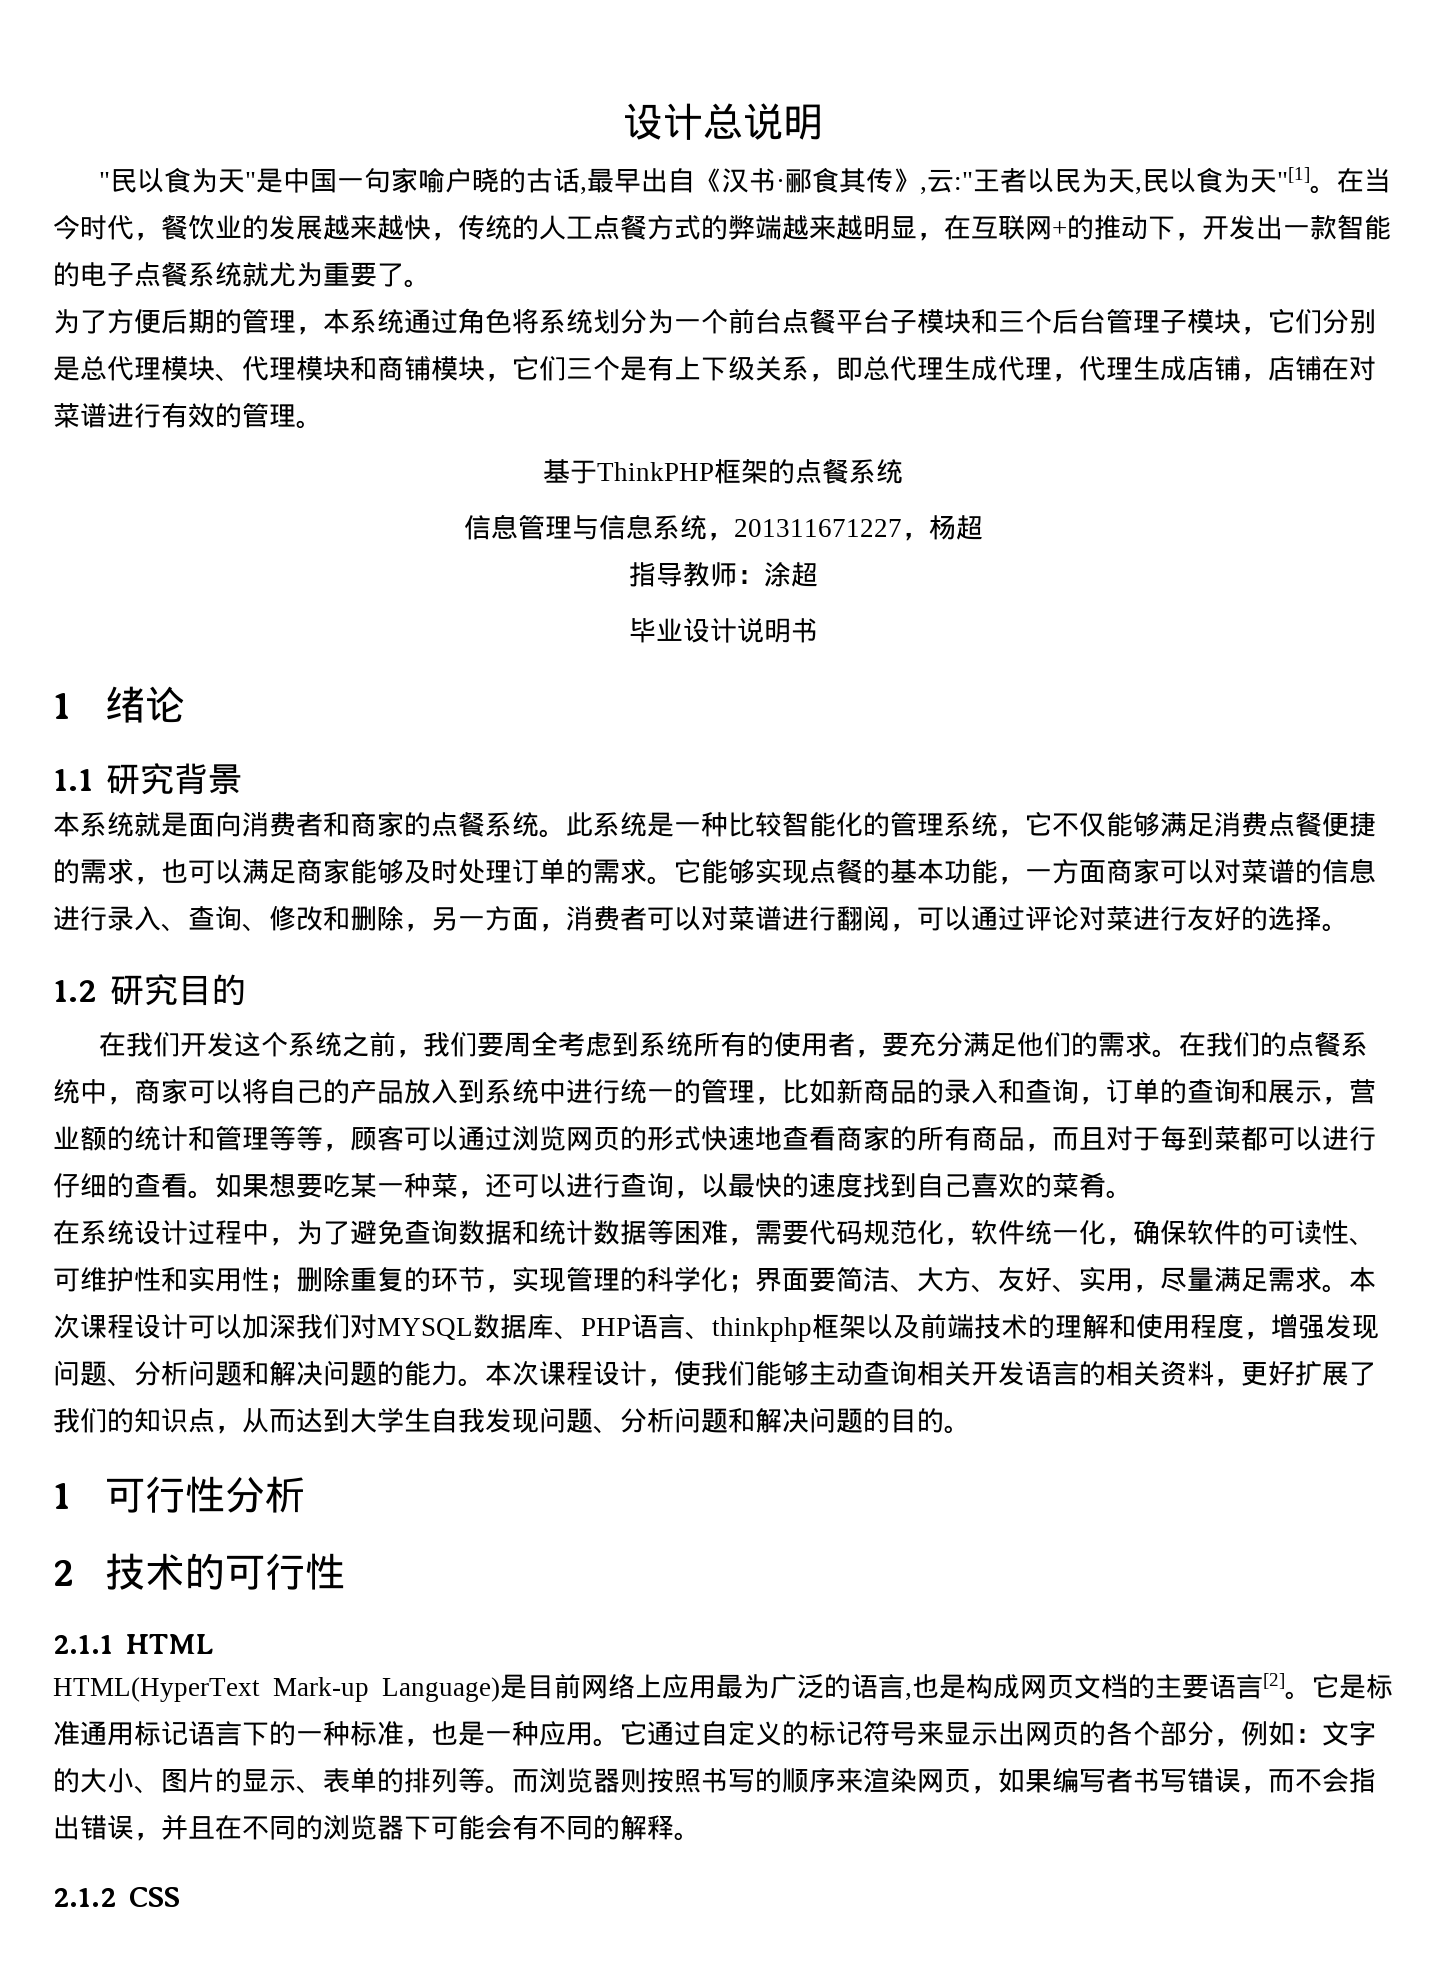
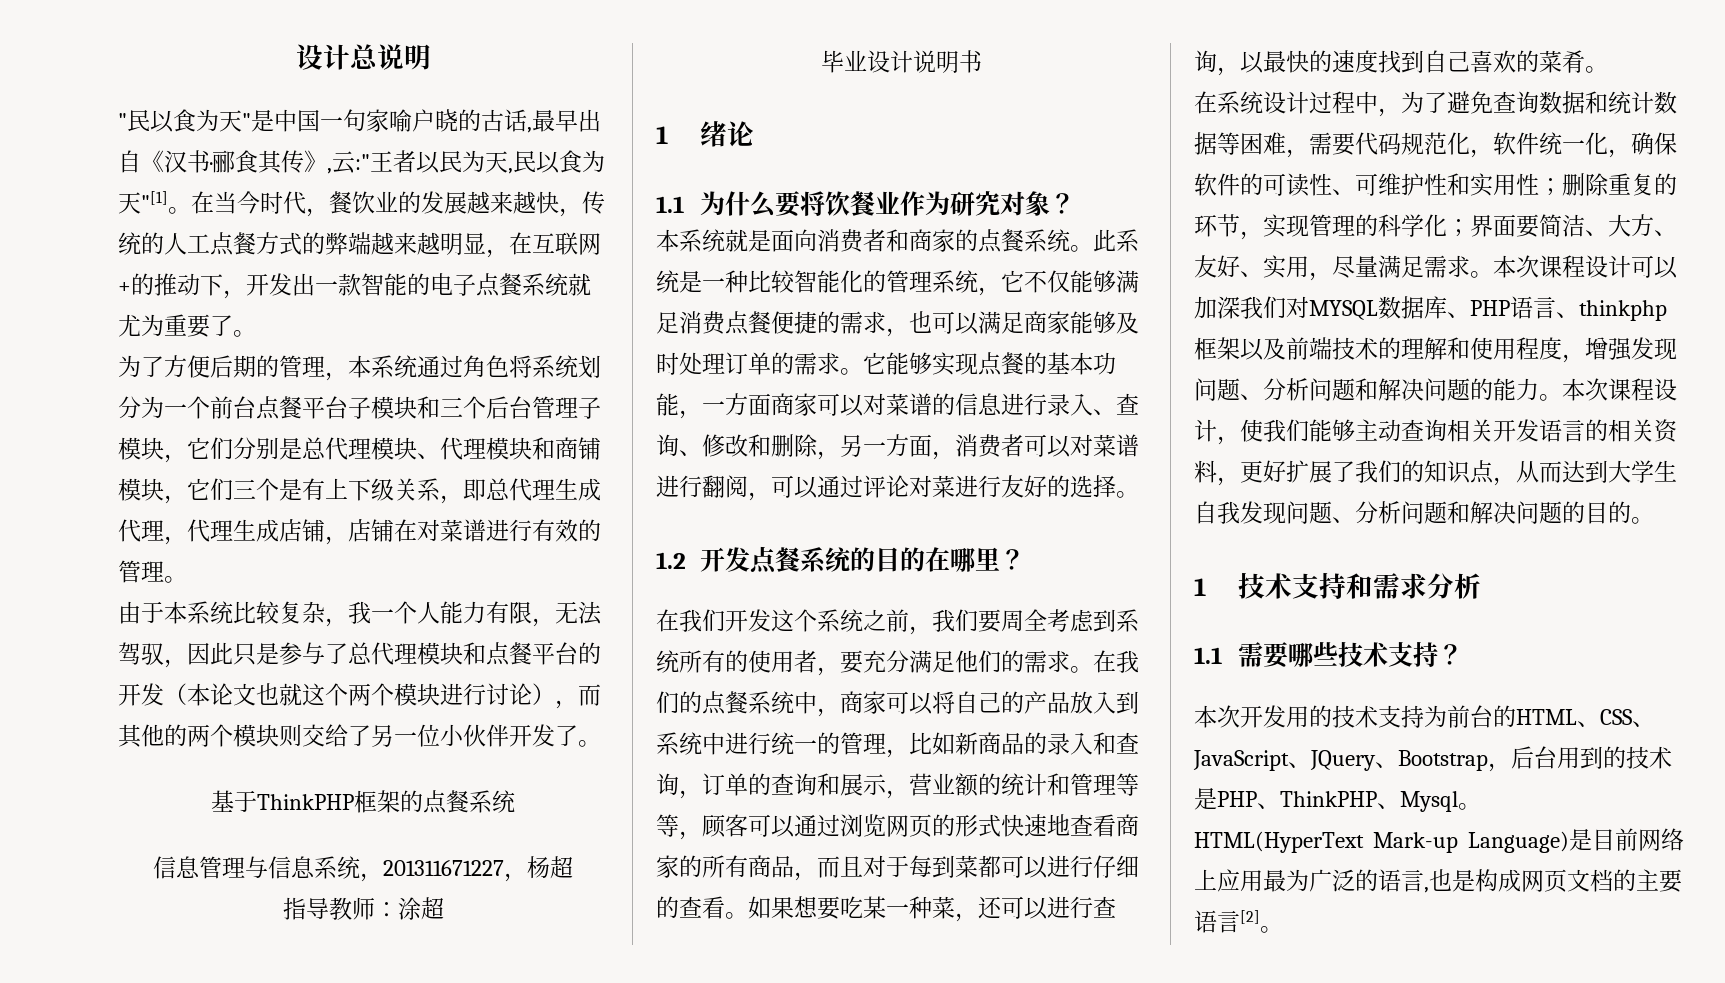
+ 由于本系统比较复杂，我一个人能力有限，无法驾驭，因此只是参与了总代理模块和点餐平台的开发（本论文也就这个两个模块进行讨论），而其他的两个模块则交给了另一位小伙伴开发了。
- 1.1研究背景
+ 1.1为什么要将饮餐业作为研究对象？
- 1.2研究目的
+ 1.2开发点餐系统的目的在哪里？
- 1可行性分析
- 2技术的可行性
- 2.1.1 HTML
+ 1技术支持和需求分析
+ 1.1需要哪些技术支持？
+ 本次开发用的技术支持为前台的HTML、CSS、JavaScript、JQuery、Bootstrap，后台用到的技术是PHP、ThinkPHP、Mysql。
- 它是标准通用标记语言下的一种标准，也是一种应用。它通过自定义的标记符号来显示出网页的各个部分，例如：文字的大小、图片的显示、表单的排列等。而浏览器则按照书写的顺序来渲染网页，如果编写者书写错误，而不会指出错误，并且在不同的浏览器下可能会有不同的解释。
- 2.1.2 CSS

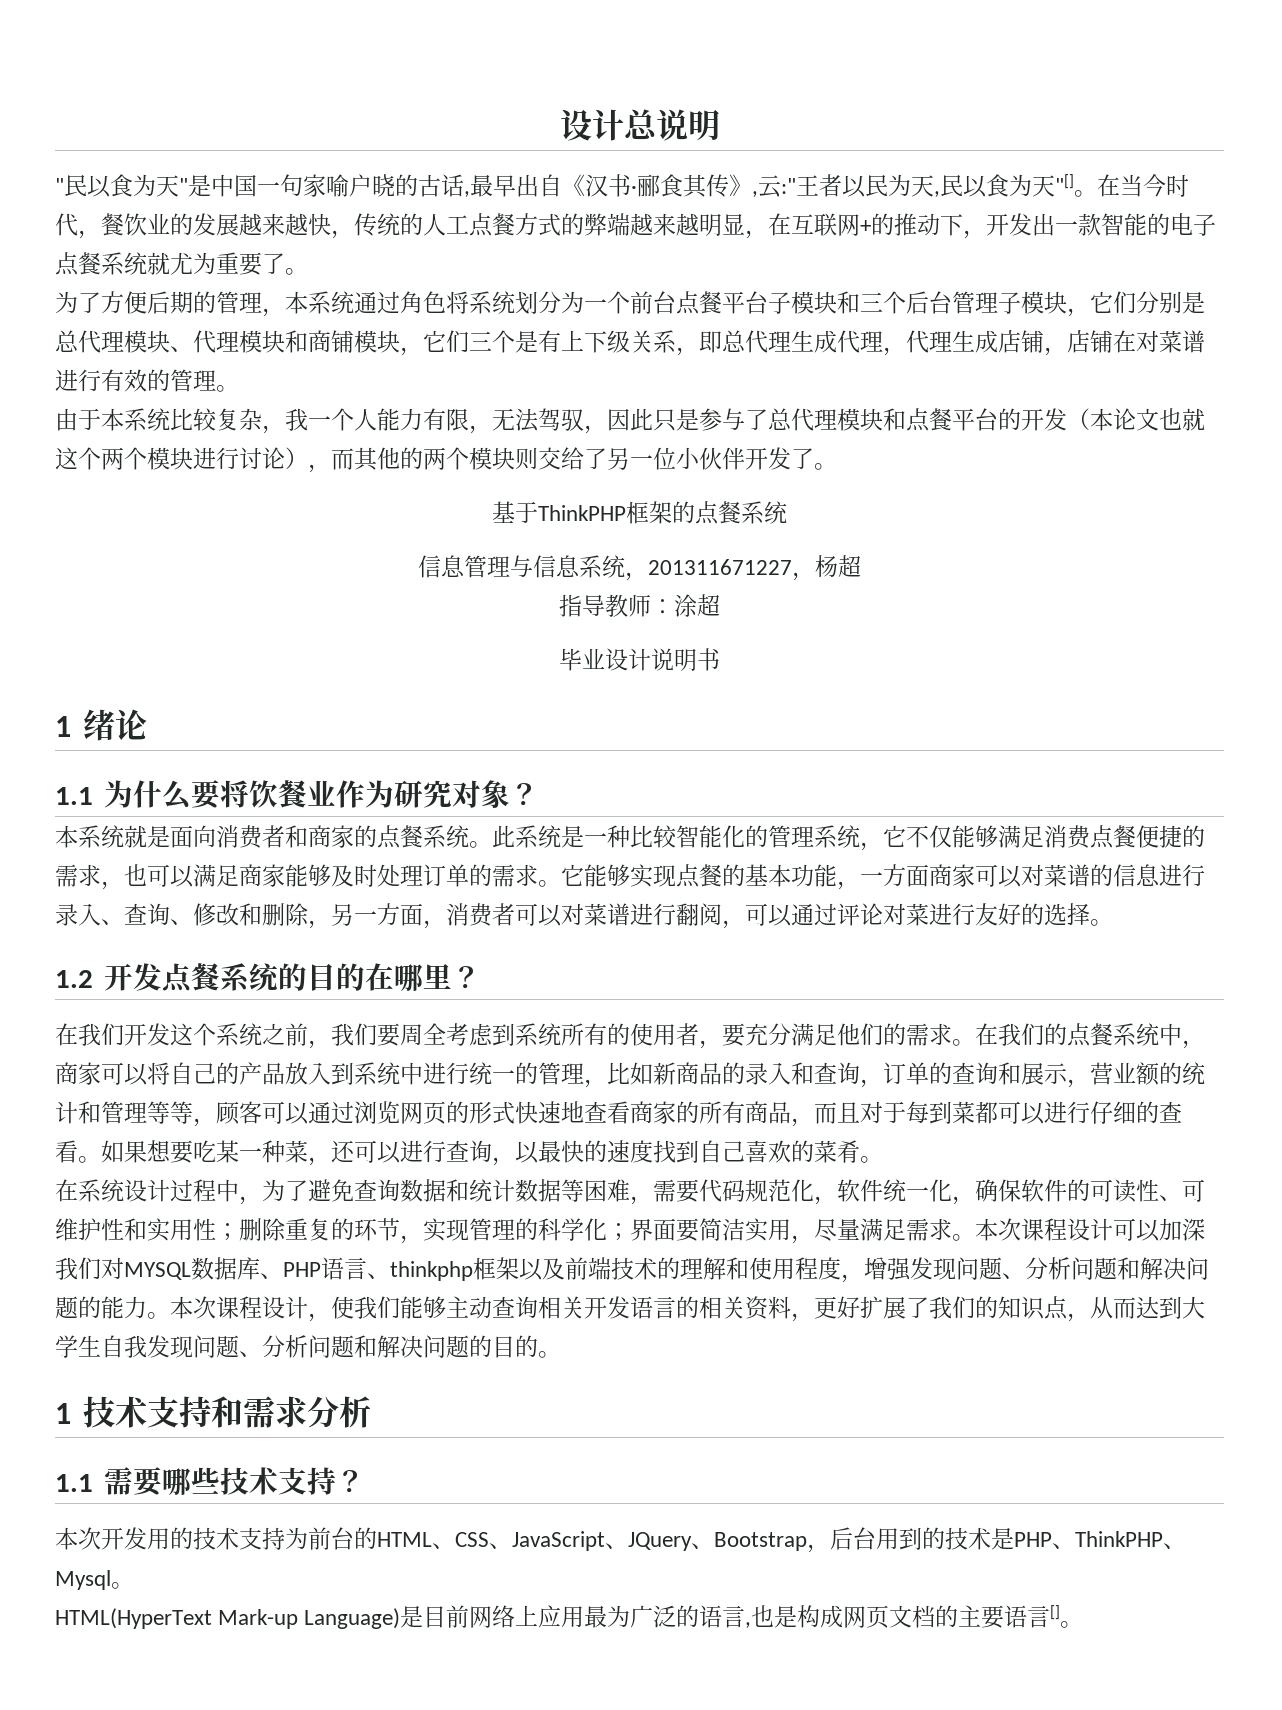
- "民以食为天"是中国一句家喻户晓的古话,最早出自《汉书·郦食其传》,云:"王者以民为天,民以食为天"[1]。
+ "民以食为天"是中国一句家喻户晓的古话,最早出自《汉书·郦食其传》,云:"王者以民为天,民以食为天"[]。
- 在系统设计过程中，为了避免查询数据和统计数据等困难，需要代码规范化，软件统一化，确保软件的可读性、可维护性和实用性；删除重复的环节，实现管理的科学化；界面要简洁、大方、友好、实用，尽量满足需求。
+ 在系统设计过程中，为了避免查询数据和统计数据等困难，需要代码规范化，软件统一化，确保软件的可读性、可维护性和实用性；删除重复的环节，实现管理的科学化；界面要简洁实用，尽量满足需求。
- HTML(HyperText Mark-up Language)是目前网络上应用最为广泛的语言,也是构成网页文档的主要语言[2]。
+ HTML(HyperText Mark-up Language)是目前网络上应用最为广泛的语言,也是构成网页文档的主要语言[]。

